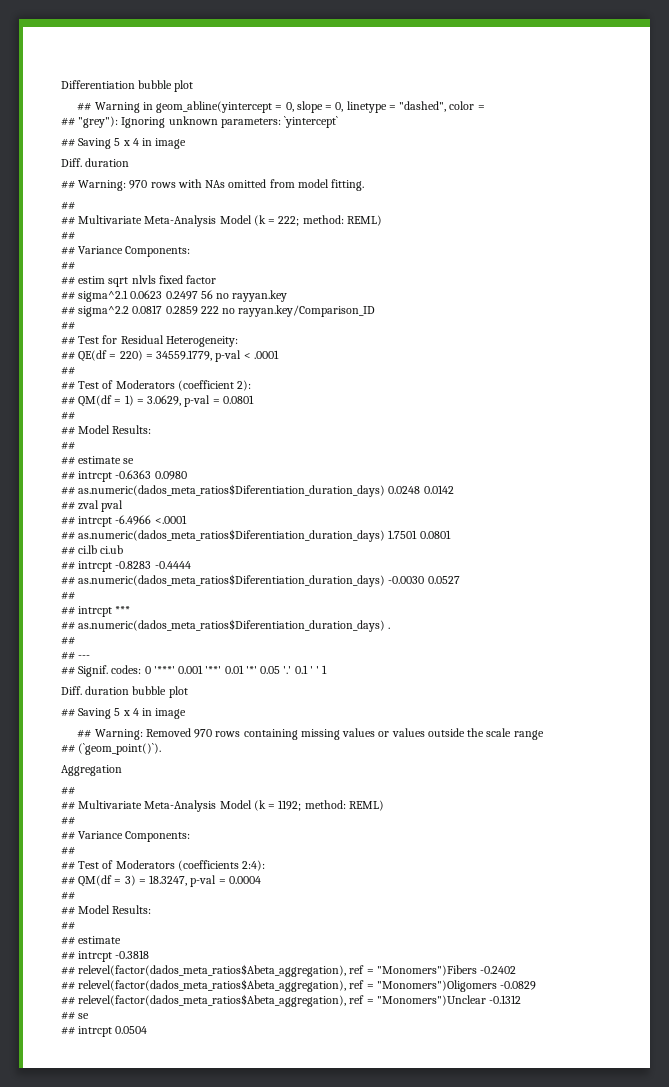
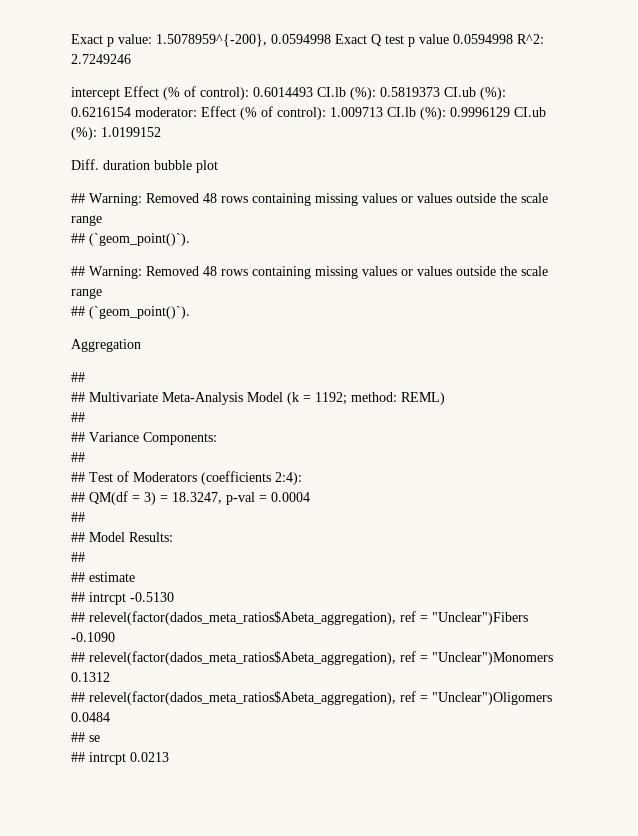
- Differentiation bubble plot
- ## Warning in geom_abline(yintercept = 0, slope = 0, linetype = "dashed", color =
- ## "grey"): Ignoring unknown parameters: `yintercept`
- ## Saving 5 x 4 in image
- Diff. duration
- ## Warning: 970 rows with NAs omitted from model fitting.
- ##
- ## Multivariate Meta-Analysis Model (k = 222; method: REML)
- ##
- ## Variance Components:
- ##
- ## estim sqrt nlvls fixed factor
- ## sigma^2.1 0.0623 0.2497 56 no rayyan.key
- ## sigma^2.2 0.0817 0.2859 222 no rayyan.key/Comparison_ID
- ##
- ## Test for Residual Heterogeneity:
- ## QE(df = 220) = 34559.1779, p-val < .0001
- ##
- ## Test of Moderators (coefficient 2):
- ## QM(df = 1) = 3.0629, p-val = 0.0801
- ##
- ## Model Results:
- ##
- ## estimate se
- ## intrcpt -0.6363 0.0980
- ## as.numeric(dados_meta_ratios$Diferentiation_duration_days) 0.0248 0.0142
- ## zval pval
- ## intrcpt -6.4966 <.0001
- ## as.numeric(dados_meta_ratios$Diferentiation_duration_days) 1.7501 0.0801
- ## ci.lb ci.ub
- ## intrcpt -0.8283 -0.4444
- ## as.numeric(dados_meta_ratios$Diferentiation_duration_days) -0.0030 0.0527
- ##
- ## intrcpt ***
- ## as.numeric(dados_meta_ratios$Diferentiation_duration_days) .
- ##
- ## ---
- ## Signif. codes: 0 '***' 0.001 '**' 0.01 '*' 0.05 '.' 0.1 ' ' 1
+ Exact p value: 1.5078959^{-200}, 0.0594998 Exact Q test p value 0.0594998 R^2: 2.7249246
+ intercept Effect (% of control): 0.6014493 CI.lb (%): 0.5819373 CI.ub (%): 0.6216154 moderator: Effect (% of control): 1.009713 CI.lb (%): 0.9996129 CI.ub (%): 1.0199152
  Diff. duration bubble plot
- ## Saving 5 x 4 in image
- ## Warning: Removed 970 rows containing missing values or values outside the scale range
+ ## Warning: Removed 48 rows containing missing values or values outside the scale range
+ ## (`geom_point()`).
+ ## Warning: Removed 48 rows containing missing values or values outside the scale range
- ## intrcpt -0.3818
- ## relevel(factor(dados_meta_ratios$Abeta_aggregation), ref = "Monomers")Fibers -0.2402
- ## relevel(factor(dados_meta_ratios$Abeta_aggregation), ref = "Monomers")Oligomers -0.0829
- ## relevel(factor(dados_meta_ratios$Abeta_aggregation), ref = "Monomers")Unclear -0.1312
+ ## intrcpt -0.5130
+ ## relevel(factor(dados_meta_ratios$Abeta_aggregation), ref = "Unclear")Fibers -0.1090
+ ## relevel(factor(dados_meta_ratios$Abeta_aggregation), ref = "Unclear")Monomers 0.1312
+ ## relevel(factor(dados_meta_ratios$Abeta_aggregation), ref = "Unclear")Oligomers 0.0484
- ## intrcpt 0.0504
+ ## intrcpt 0.0213

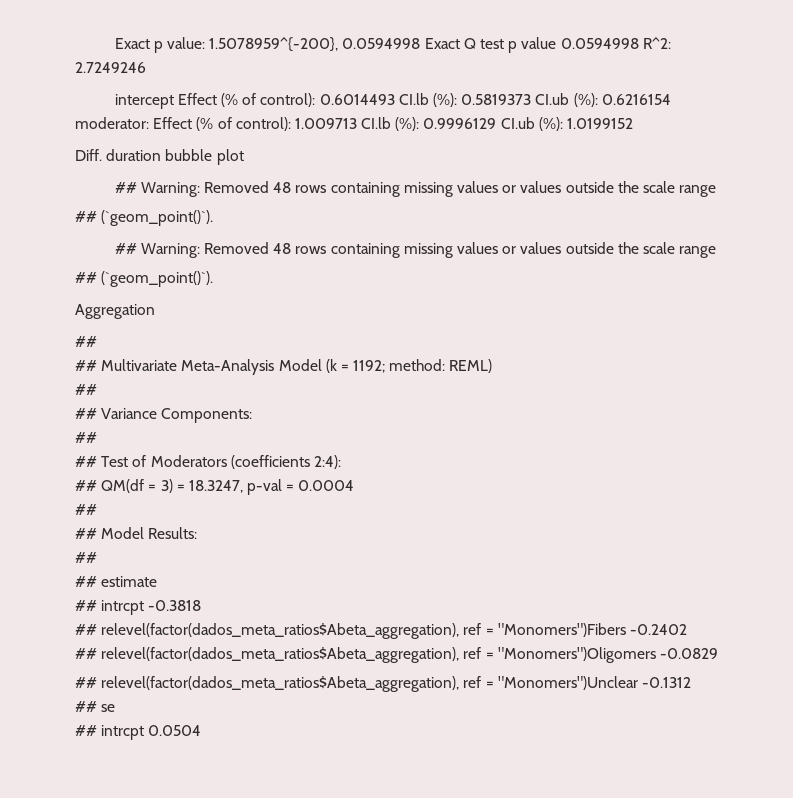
- ## intrcpt -0.5130
- ## relevel(factor(dados_meta_ratios$Abeta_aggregation), ref = "Unclear")Fibers -0.1090
- ## relevel(factor(dados_meta_ratios$Abeta_aggregation), ref = "Unclear")Monomers 0.1312
- ## relevel(factor(dados_meta_ratios$Abeta_aggregation), ref = "Unclear")Oligomers 0.0484
+ ## intrcpt -0.3818
+ ## relevel(factor(dados_meta_ratios$Abeta_aggregation), ref = "Monomers")Fibers -0.2402
+ ## relevel(factor(dados_meta_ratios$Abeta_aggregation), ref = "Monomers")Oligomers -0.0829
+ ## relevel(factor(dados_meta_ratios$Abeta_aggregation), ref = "Monomers")Unclear -0.1312
- ## intrcpt 0.0213
+ ## intrcpt 0.0504

